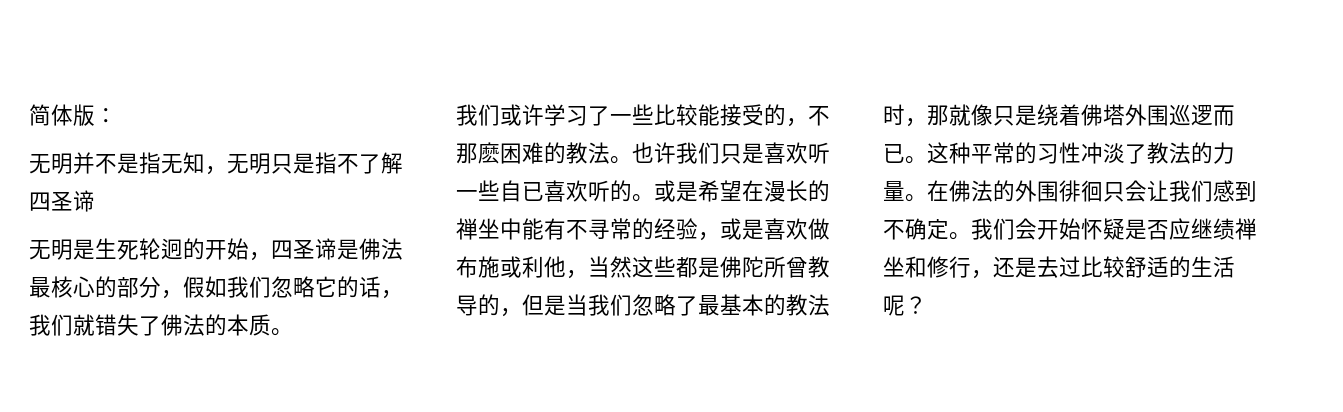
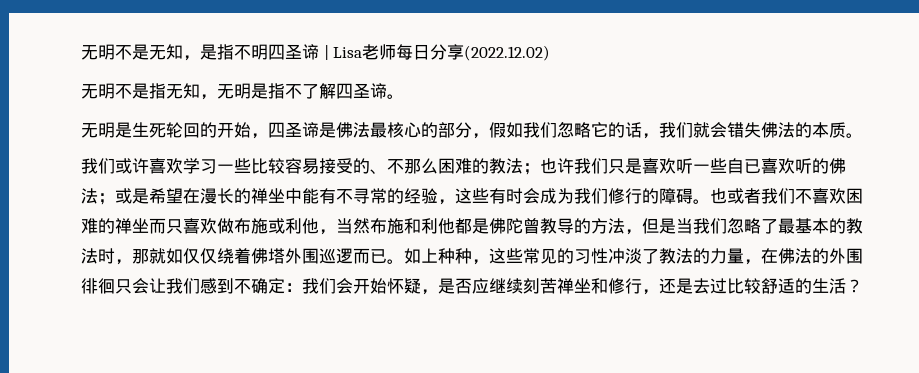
- 简体版：
- 无明并不是指无知，无明只是指不了解四圣谛
+ 无明不是无知，是指不明四圣谛 | Lisa老师每日分享(2022.12.02)
+ 无明不是指无知，无明是指不了解四圣谛。
- 无明是生死轮迥的开始，四圣谛是佛法最核心的部分，假如我们忽略它的话，我们就错失了佛法的本质。
+ 无明是生死轮回的开始，四圣谛是佛法最核心的部分，假如我们忽略它的话，我们就会错失佛法的本质。
- 我们或许学习了一些比较能接受的，不那麽困难的教法。也许我们只是喜欢听一些自已喜欢听的。或是希望在漫长的禅坐中能有不寻常的经验，或是喜欢做布施或利他，当然这些都是佛陀所曾教导的，但是当我们忽略了最基本的教法时，那就像只是绕着佛塔外围巡逻而已。
+ 我们或许喜欢学习一些比较容易接受的、不那么困难的教法；也许我们只是喜欢听一些自已喜欢听的佛法；或是希望在漫长的禅坐中能有不寻常的经验，这些有时会成为我们修行的障碍。也或者我们不喜欢困难的禅坐而只喜欢做布施或利他，当然布施和利他都是佛陀曾教导的方法，但是当我们忽略了最基本的教法时，那就如仅仅绕着佛塔外围巡逻而已。
- 这种平常的习性冲淡了教法的力量。在佛法的外围徘徊只会让我们感到不确定。我们会开始怀疑是否应继绩禅坐和修行，还是去过比较舒适的生活呢？
+ 如上种种，这些常见的习性冲淡了教法的力量，在佛法的外围徘徊只会让我们感到不确定：我们会开始怀疑，是否应继续刻苦禅坐和修行，还是去过比较舒适的生活？

